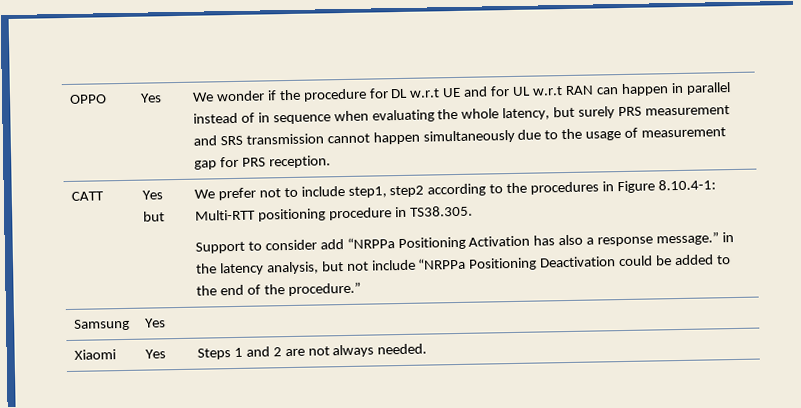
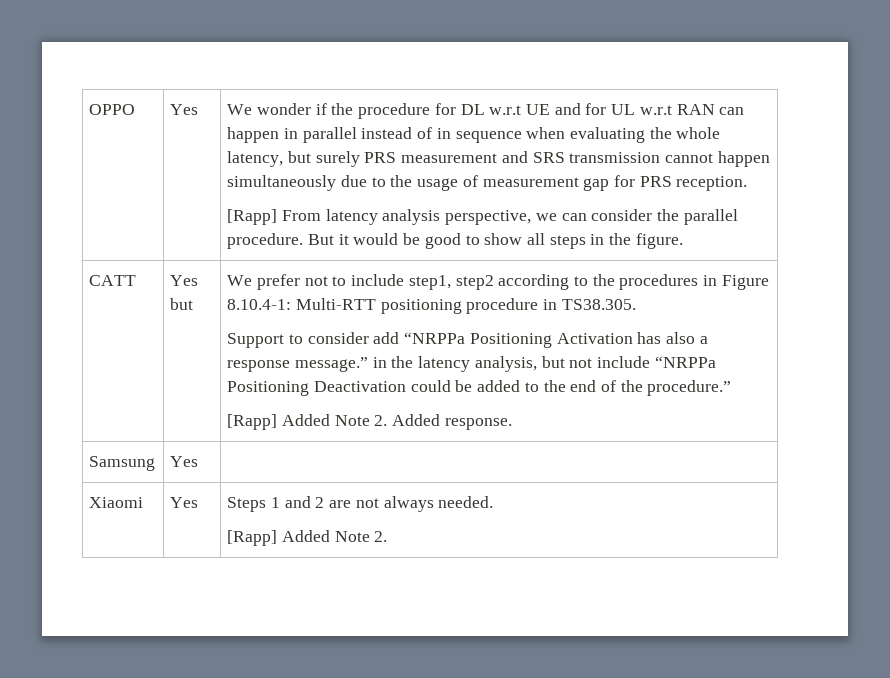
+ [Rapp] From latency analysis perspective, we can consider the parallel procedure. But it would be good to show all steps in the figure.
+ [Rapp] Added Note 2. Added response.
  Xiaomi | Yes | Steps 1 and 2 are not always needed.
+ [Rapp] Added Note 2.

